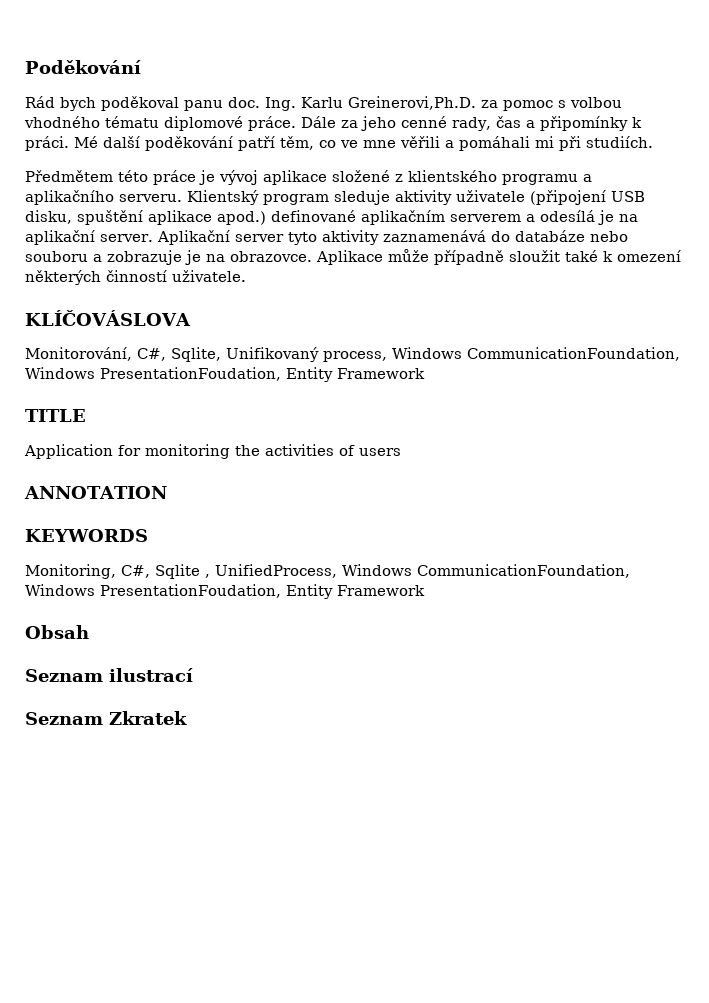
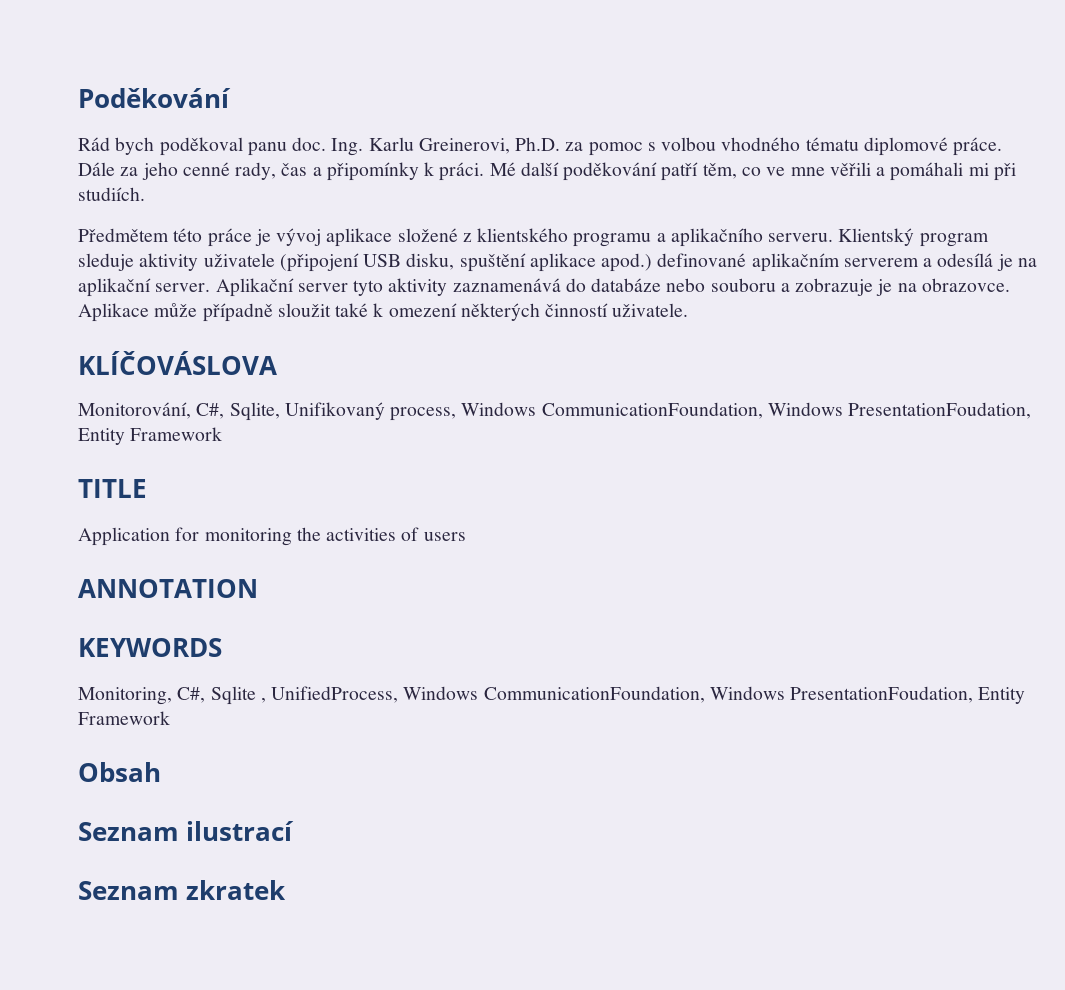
- Ing. Karlu Greinerovi,Ph.D. za pomoc s volbou vhodného tématu diplomové práce.
+ Ing. Karlu Greinerovi, Ph.D. za pomoc s volbou vhodného tématu diplomové práce.
- Seznam Zkratek
+ Seznam zkratek

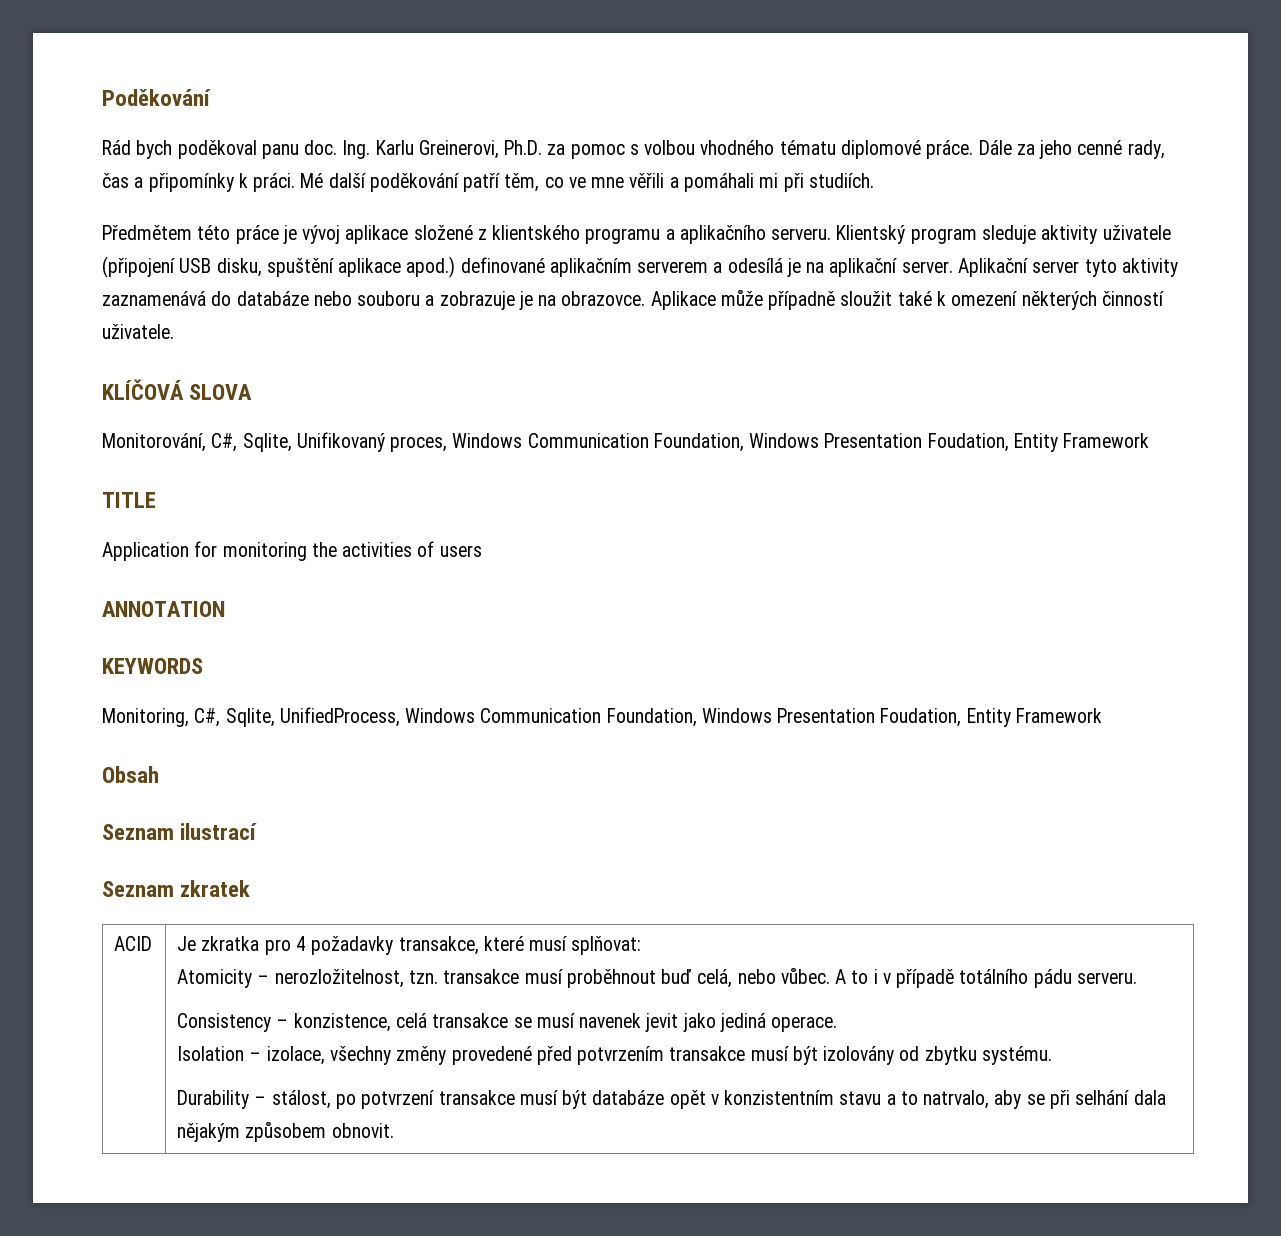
- KLÍČOVÁSLOVA
+ KLÍČOVÁ SLOVA
- Monitorování, C#, Sqlite, Unifikovaný process, Windows CommunicationFoundation, Windows PresentationFoudation, Entity Framework
+ Monitorování, C#, Sqlite, Unifikovaný proces, Windows Communication Foundation, Windows Presentation Foudation, Entity Framework
- Monitoring, C#, Sqlite , UnifiedProcess, Windows CommunicationFoundation, Windows PresentationFoudation, Entity Framework
+ Monitoring, C#, Sqlite, UnifiedProcess, Windows Communication Foundation, Windows Presentation Foudation, Entity Framework
+ ACID | Je zkratka pro 4 požadavky transakce, které musí splňovat:
+ Atomicity – nerozložitelnost, tzn. transakce musí proběhnout buď celá, nebo vůbec. A to i v případě totálního pádu serveru.
+ Consistency – konzistence, celá transakce se musí navenek jevit jako jediná operace.
+ Isolation – izolace, všechny změny provedené před potvrzením transakce musí být izolovány od zbytku systému.
+ Durability – stálost, po potvrzení transakce musí být databáze opět v konzistentním stavu a to natrvalo, aby se při selhání dala nějakým způsobem obnovit.

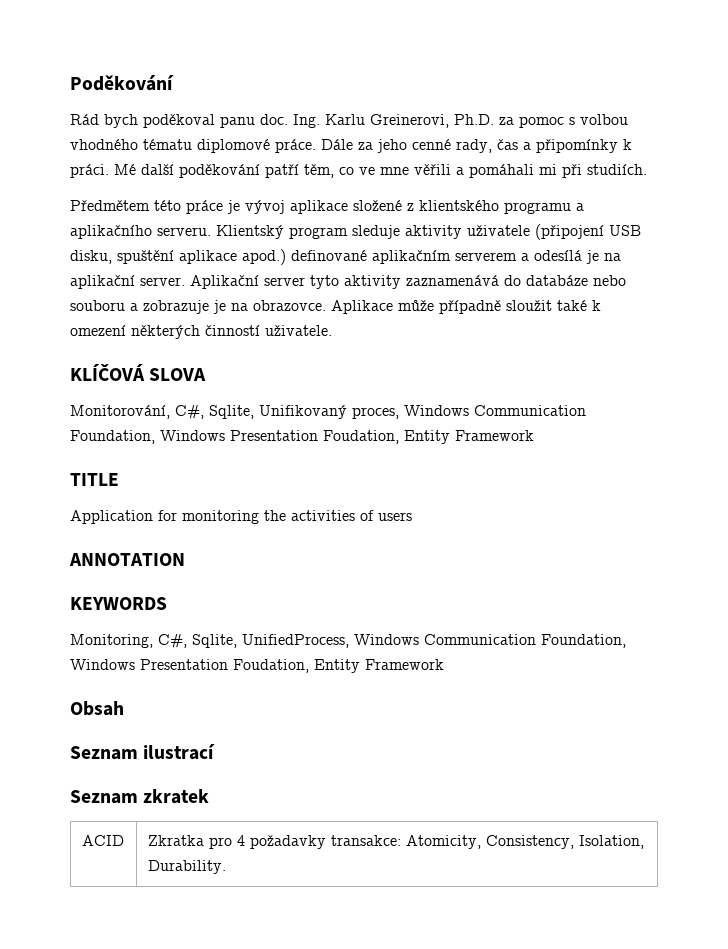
- Je zkratka pro 4 požadavky transakce, které musí splňovat:
- Atomicity – nerozložitelnost, tzn. transakce musí proběhnout buď celá, nebo vůbec. A to i v případě totálního pádu serveru.
- Consistency – konzistence, celá transakce se musí navenek jevit jako jediná operace.
- Isolation – izolace, všechny změny provedené před potvrzením transakce musí být izolovány od zbytku systému.
- Durability – stálost, po potvrzení transakce musí být databáze opět v konzistentním stavu a to natrvalo, aby se při selhání dala nějakým způsobem obnovit.
+ Zkratka pro 4 požadavky transakce: Atomicity, Consistency, Isolation, Durability.

